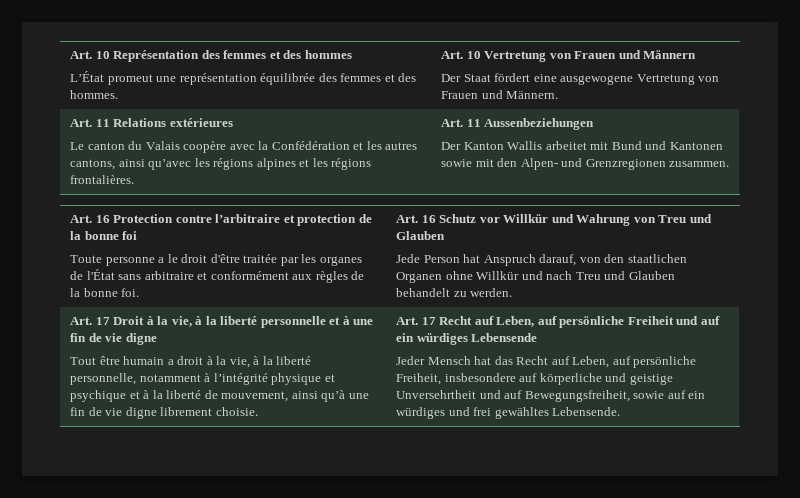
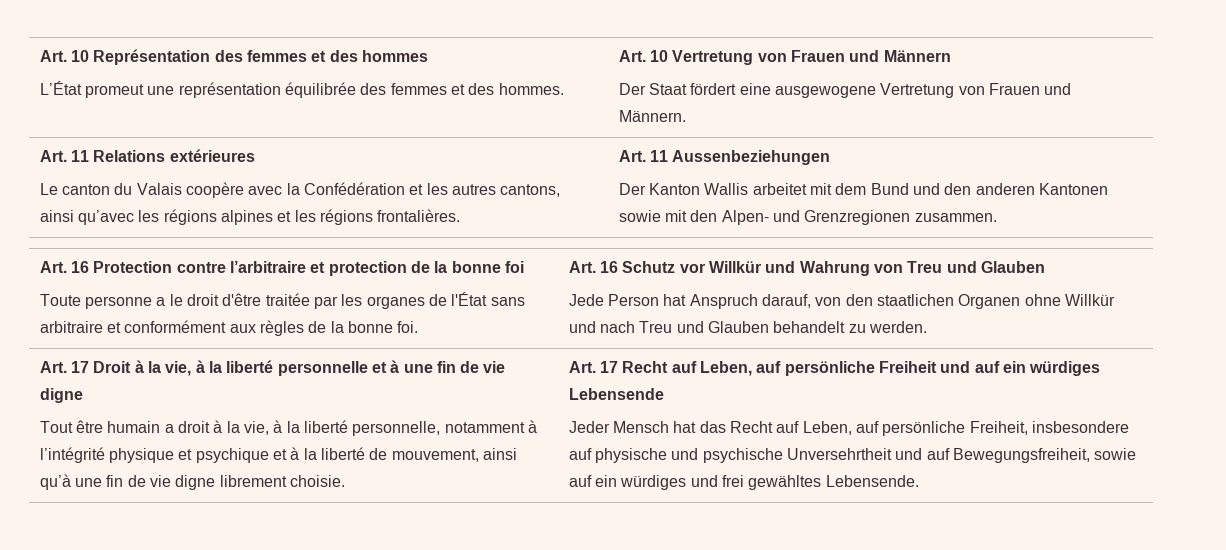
- Der Kanton Wallis arbeitet mit Bund und Kantonen sowie mit den Alpen- und Grenzregionen zusammen.
+ Der Kanton Wallis arbeitet mit dem Bund und den anderen Kantonen sowie mit den Alpen- und Grenzregionen zusammen.
- Jeder Mensch hat das Recht auf Leben, auf persönliche Freiheit, insbesondere auf körperliche und geistige Unversehrtheit und auf Bewegungsfreiheit, sowie auf ein würdiges und frei gewähltes Lebensende.
+ Jeder Mensch hat das Recht auf Leben, auf persönliche Freiheit, insbesondere auf physische und psychische Unversehrtheit und auf Bewegungsfreiheit, sowie auf ein würdiges und frei gewähltes Lebensende.

